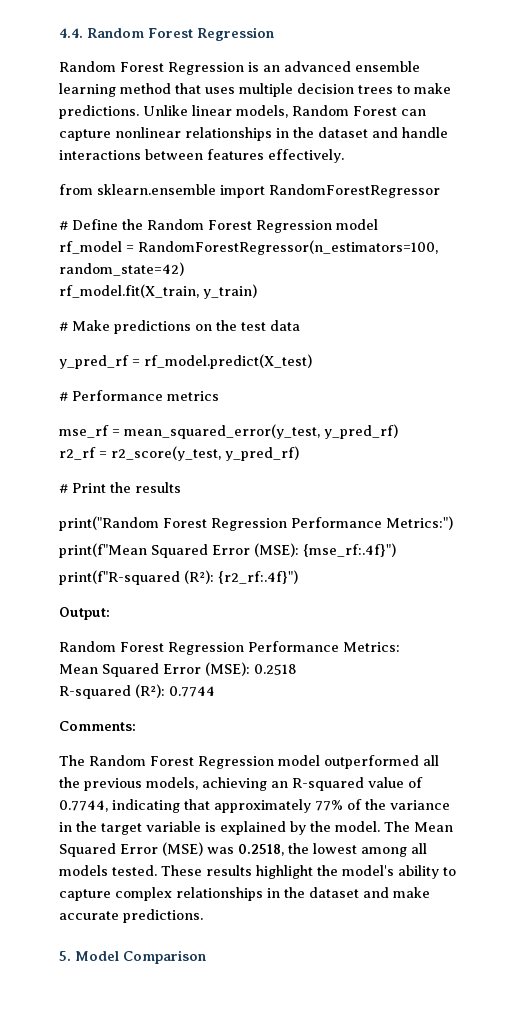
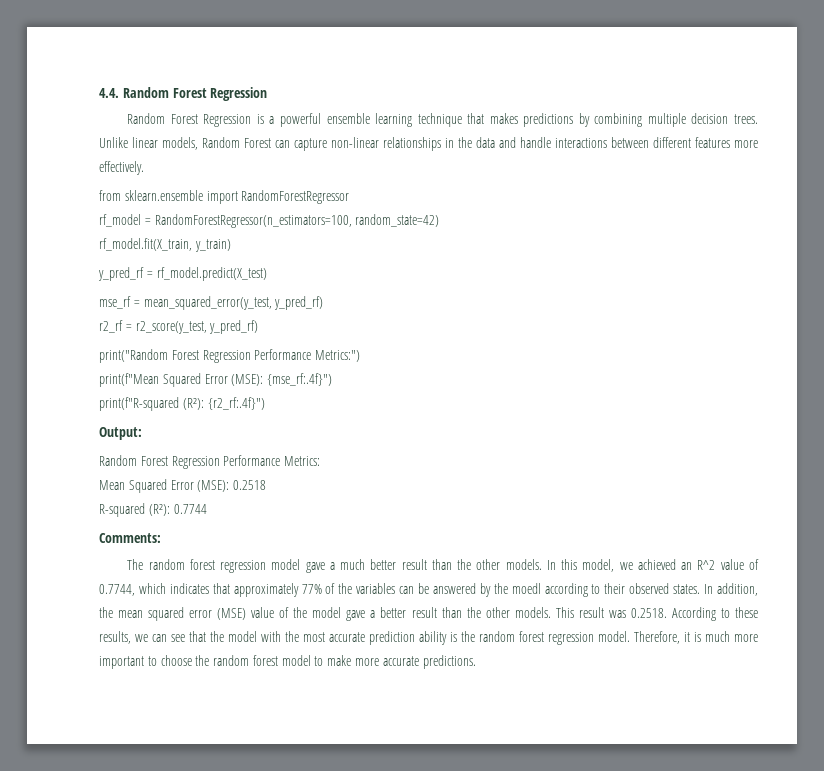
- Random Forest Regression is an advanced ensemble learning method that uses multiple decision trees to make predictions.
+ Random Forest Regression is a powerful ensemble learning technique that makes predictions by combining multiple decision trees.
- Unlike linear models, Random Forest can capture nonlinear relationships in the dataset and handle interactions between features effectively.
+ Unlike linear models, Random Forest can capture non-linear relationships in the data and handle interactions between different features more effectively.
- # Define the Random Forest Regression model
- # Make predictions on the test data
- # Performance metrics
- # Print the results
- The Random Forest Regression model outperformed all the previous models, achieving an R-squared value of 0.7744, indicating that approximately 77% of the variance in the target variable is explained by the model. The Mean Squared Error (MSE) was 0.2518, the lowest among all models tested. These results highlight the model's ability to capture complex relationships in the dataset and make accurate predictions.
+ The random forest regression model gave a much better result than the other models. In this model, we achieved an R^2 value of 0.7744, which indicates that approximately 77% of the variables can be answered by the moedl according to their observed states. In addition, the mean squared error (MSE) value of the model gave a better result than the other models. This result was 0.2518. According to these results, we can see that the model with the most accurate prediction ability is the random forest regression model. Therefore, it is much more important to choose the random forest model to make more accurate predictions.
- 5. Model Comparison

